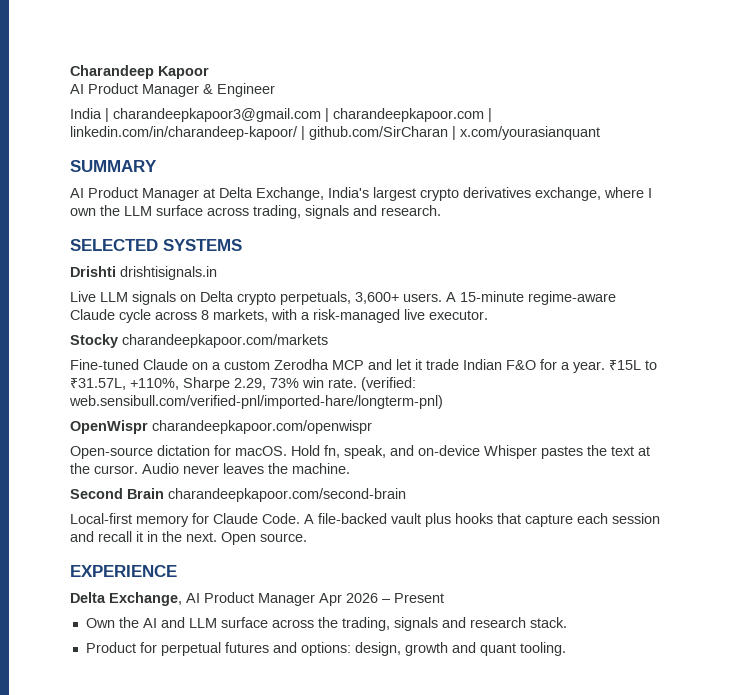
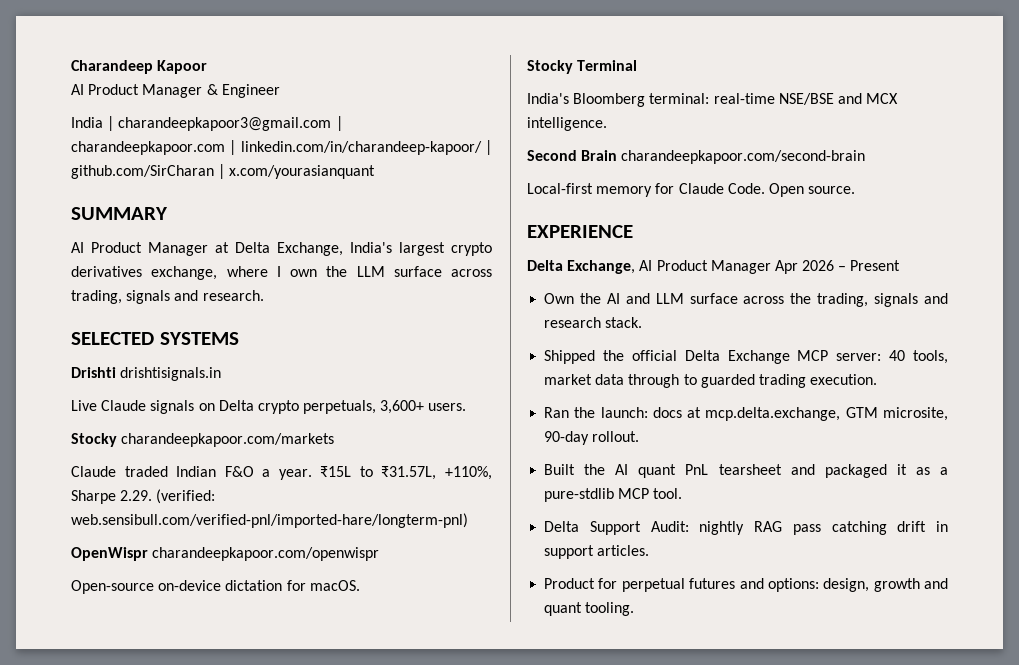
- Live LLM signals on Delta crypto perpetuals, 3,600+ users. A 15-minute regime-aware Claude cycle across 8 markets, with a risk-managed live executor.
+ Live Claude signals on Delta crypto perpetuals, 3,600+ users.
  Stocky charandeepkapoor.com/markets
- Fine-tuned Claude on a custom Zerodha MCP and let it trade Indian F&O for a year.
+ Claude traded Indian F&O a year.
- ₹15L to ₹31.57L, +110%, Sharpe 2.29, 73% win rate. (verified: web.sensibull.com/verified-pnl/imported-hare/longterm-pnl)
+ ₹15L to ₹31.57L, +110%, Sharpe 2.29. (verified: web.sensibull.com/verified-pnl/imported-hare/longterm-pnl)
- Open-source dictation for macOS. Hold fn, speak, and on-device Whisper pastes the text at the cursor. Audio never leaves the machine.
+ Open-source on-device dictation for macOS.
+ Stocky Terminal
+ India's Bloomberg terminal: real-time NSE/BSE and MCX intelligence.
- A file-backed vault plus hooks that capture each session and recall it in the next.
+ Shipped the official Delta Exchange MCP server: 40 tools, market data through to guarded trading execution.
+ Ran the launch: docs at mcp.delta.exchange, GTM microsite, 90-day rollout.
+ Built the AI quant PnL tearsheet and packaged it as a pure-stdlib MCP tool.
+ Delta Support Audit: nightly RAG pass catching drift in support articles.

